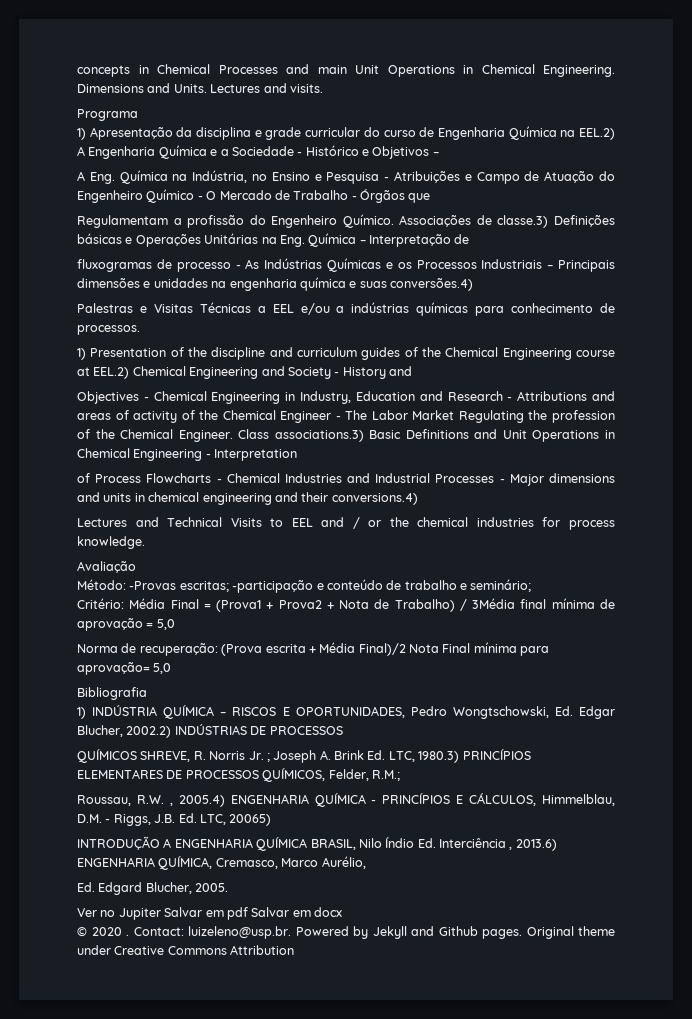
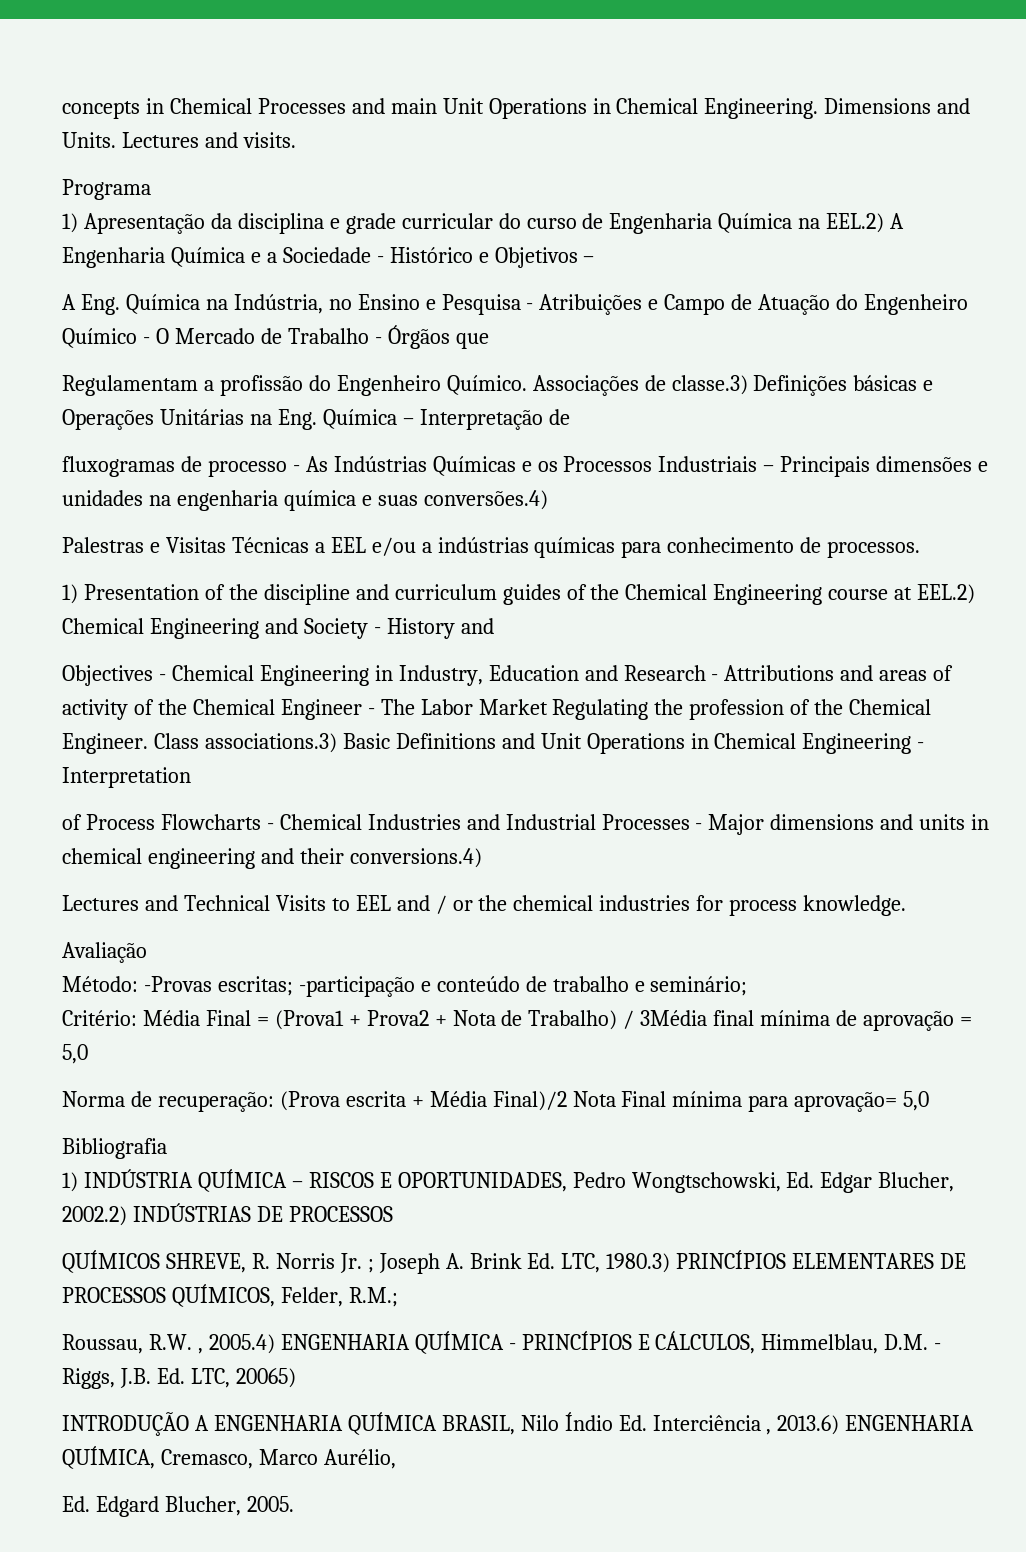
- Ver no Jupiter Salvar em pdf Salvar em docx
- © 2020 . Contact: luizeleno@usp.br. Powered by Jekyll and Github pages. Original theme under Creative Commons Attribution

